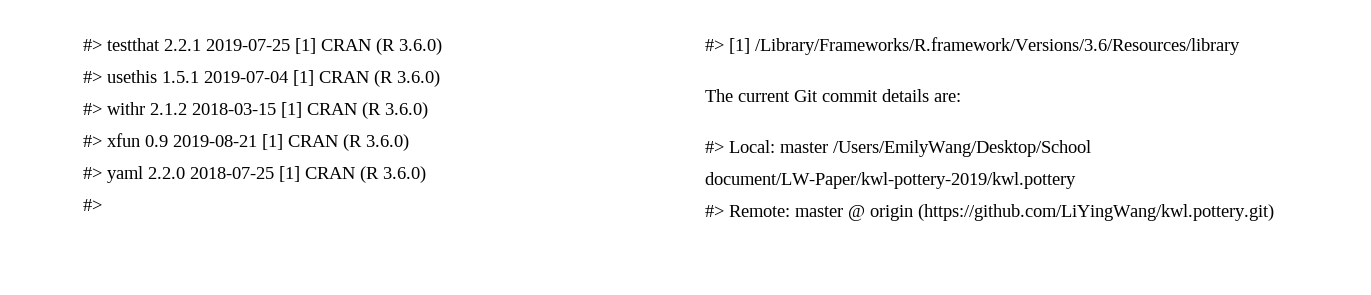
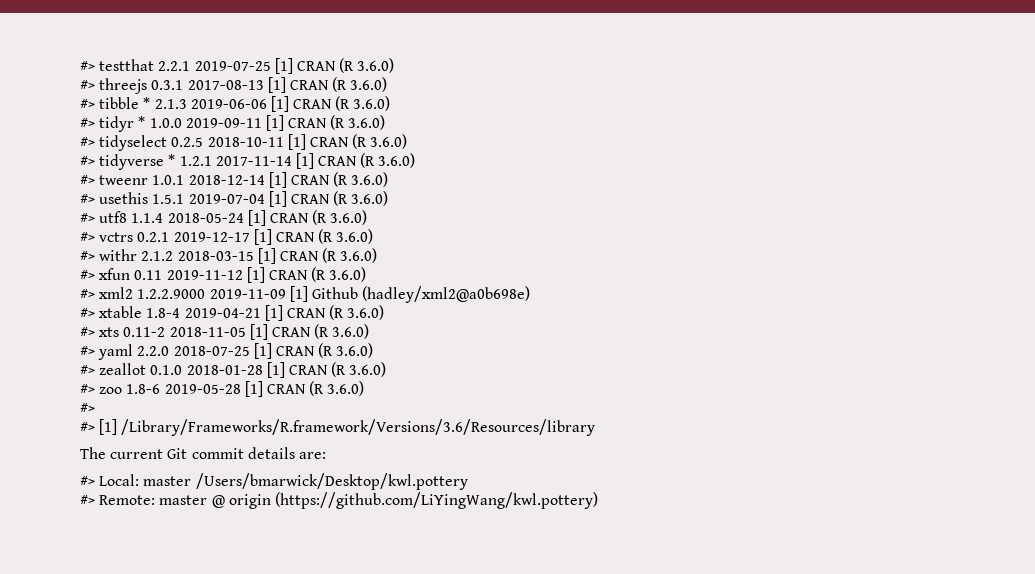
+ #> threejs 0.3.1 2017-08-13 [1] CRAN (R 3.6.0)
+ #> tibble * 2.1.3 2019-06-06 [1] CRAN (R 3.6.0)
+ #> tidyr * 1.0.0 2019-09-11 [1] CRAN (R 3.6.0)
+ #> tidyselect 0.2.5 2018-10-11 [1] CRAN (R 3.6.0)
+ #> tidyverse * 1.2.1 2017-11-14 [1] CRAN (R 3.6.0)
+ #> tweenr 1.0.1 2018-12-14 [1] CRAN (R 3.6.0)
+ #> utf8 1.1.4 2018-05-24 [1] CRAN (R 3.6.0)
+ #> vctrs 0.2.1 2019-12-17 [1] CRAN (R 3.6.0)
- #> xfun 0.9 2019-08-21 [1] CRAN (R 3.6.0)
+ #> xfun 0.11 2019-11-12 [1] CRAN (R 3.6.0)
+ #> xml2 1.2.2.9000 2019-11-09 [1] Github (hadley/xml2@a0b698e)
+ #> xtable 1.8-4 2019-04-21 [1] CRAN (R 3.6.0)
+ #> xts 0.11-2 2018-11-05 [1] CRAN (R 3.6.0)
+ #> zeallot 0.1.0 2018-01-28 [1] CRAN (R 3.6.0)
+ #> zoo 1.8-6 2019-05-28 [1] CRAN (R 3.6.0)
- #> Local: master /Users/EmilyWang/Desktop/School document/LW-Paper/kwl-pottery-2019/kwl.pottery
+ #> Local: master /Users/bmarwick/Desktop/kwl.pottery
- #> Remote: master @ origin (https://github.com/LiYingWang/kwl.pottery.git)
+ #> Remote: master @ origin (https://github.com/LiYingWang/kwl.pottery)

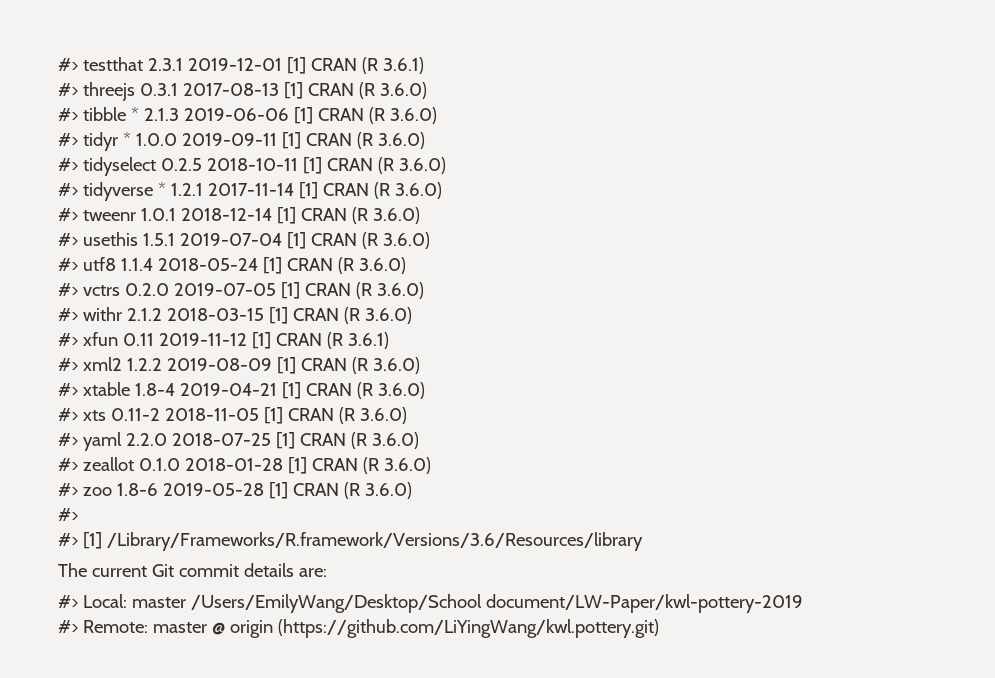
- #> testthat 2.2.1 2019-07-25 [1] CRAN (R 3.6.0)
+ #> testthat 2.3.1 2019-12-01 [1] CRAN (R 3.6.1)
- #> vctrs 0.2.1 2019-12-17 [1] CRAN (R 3.6.0)
+ #> vctrs 0.2.0 2019-07-05 [1] CRAN (R 3.6.0)
- #> xfun 0.11 2019-11-12 [1] CRAN (R 3.6.0)
+ #> xfun 0.11 2019-11-12 [1] CRAN (R 3.6.1)
- #> xml2 1.2.2.9000 2019-11-09 [1] Github (hadley/xml2@a0b698e)
+ #> xml2 1.2.2 2019-08-09 [1] CRAN (R 3.6.0)
- #> Local: master /Users/bmarwick/Desktop/kwl.pottery
+ #> Local: master /Users/EmilyWang/Desktop/School document/LW-Paper/kwl-pottery-2019
- #> Remote: master @ origin (https://github.com/LiYingWang/kwl.pottery)
+ #> Remote: master @ origin (https://github.com/LiYingWang/kwl.pottery.git)

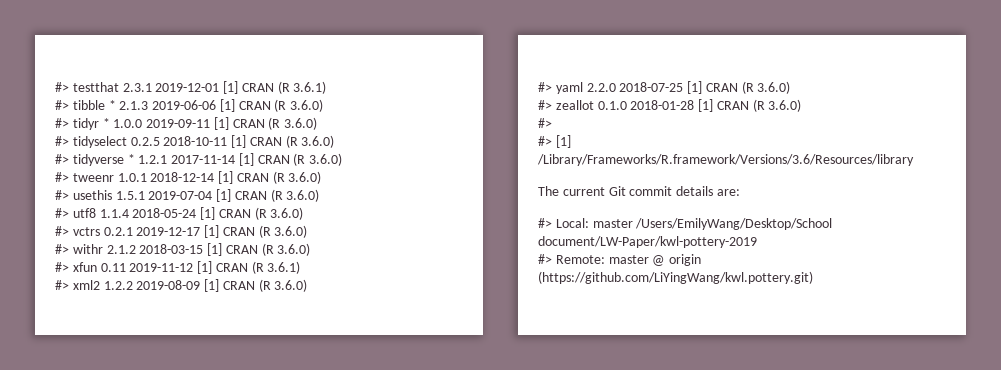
- #> threejs 0.3.1 2017-08-13 [1] CRAN (R 3.6.0)
- #> vctrs 0.2.0 2019-07-05 [1] CRAN (R 3.6.0)
+ #> vctrs 0.2.1 2019-12-17 [1] CRAN (R 3.6.0)
- #> xtable 1.8-4 2019-04-21 [1] CRAN (R 3.6.0)
- #> xts 0.11-2 2018-11-05 [1] CRAN (R 3.6.0)
- #> zoo 1.8-6 2019-05-28 [1] CRAN (R 3.6.0)

